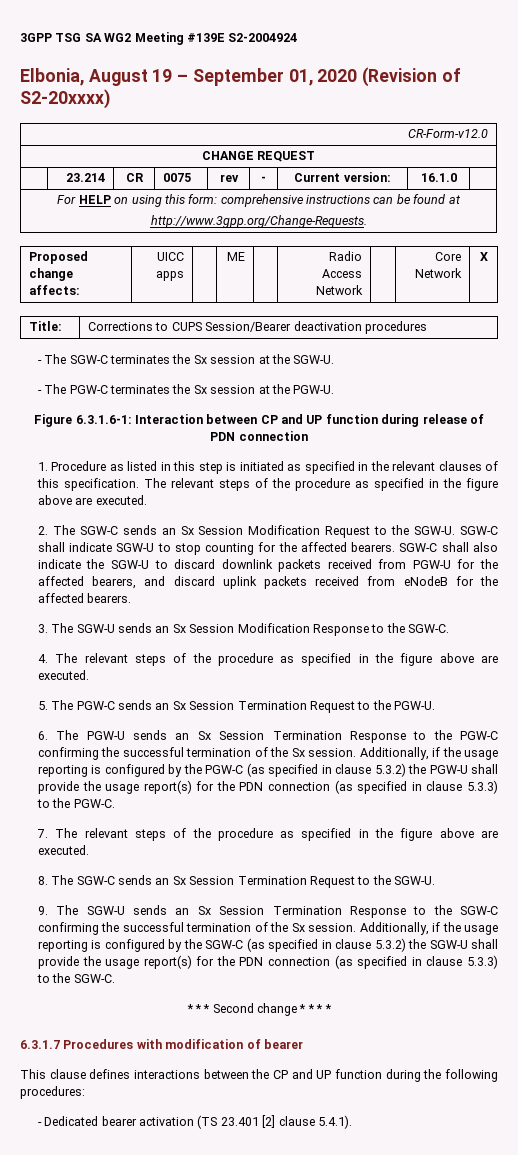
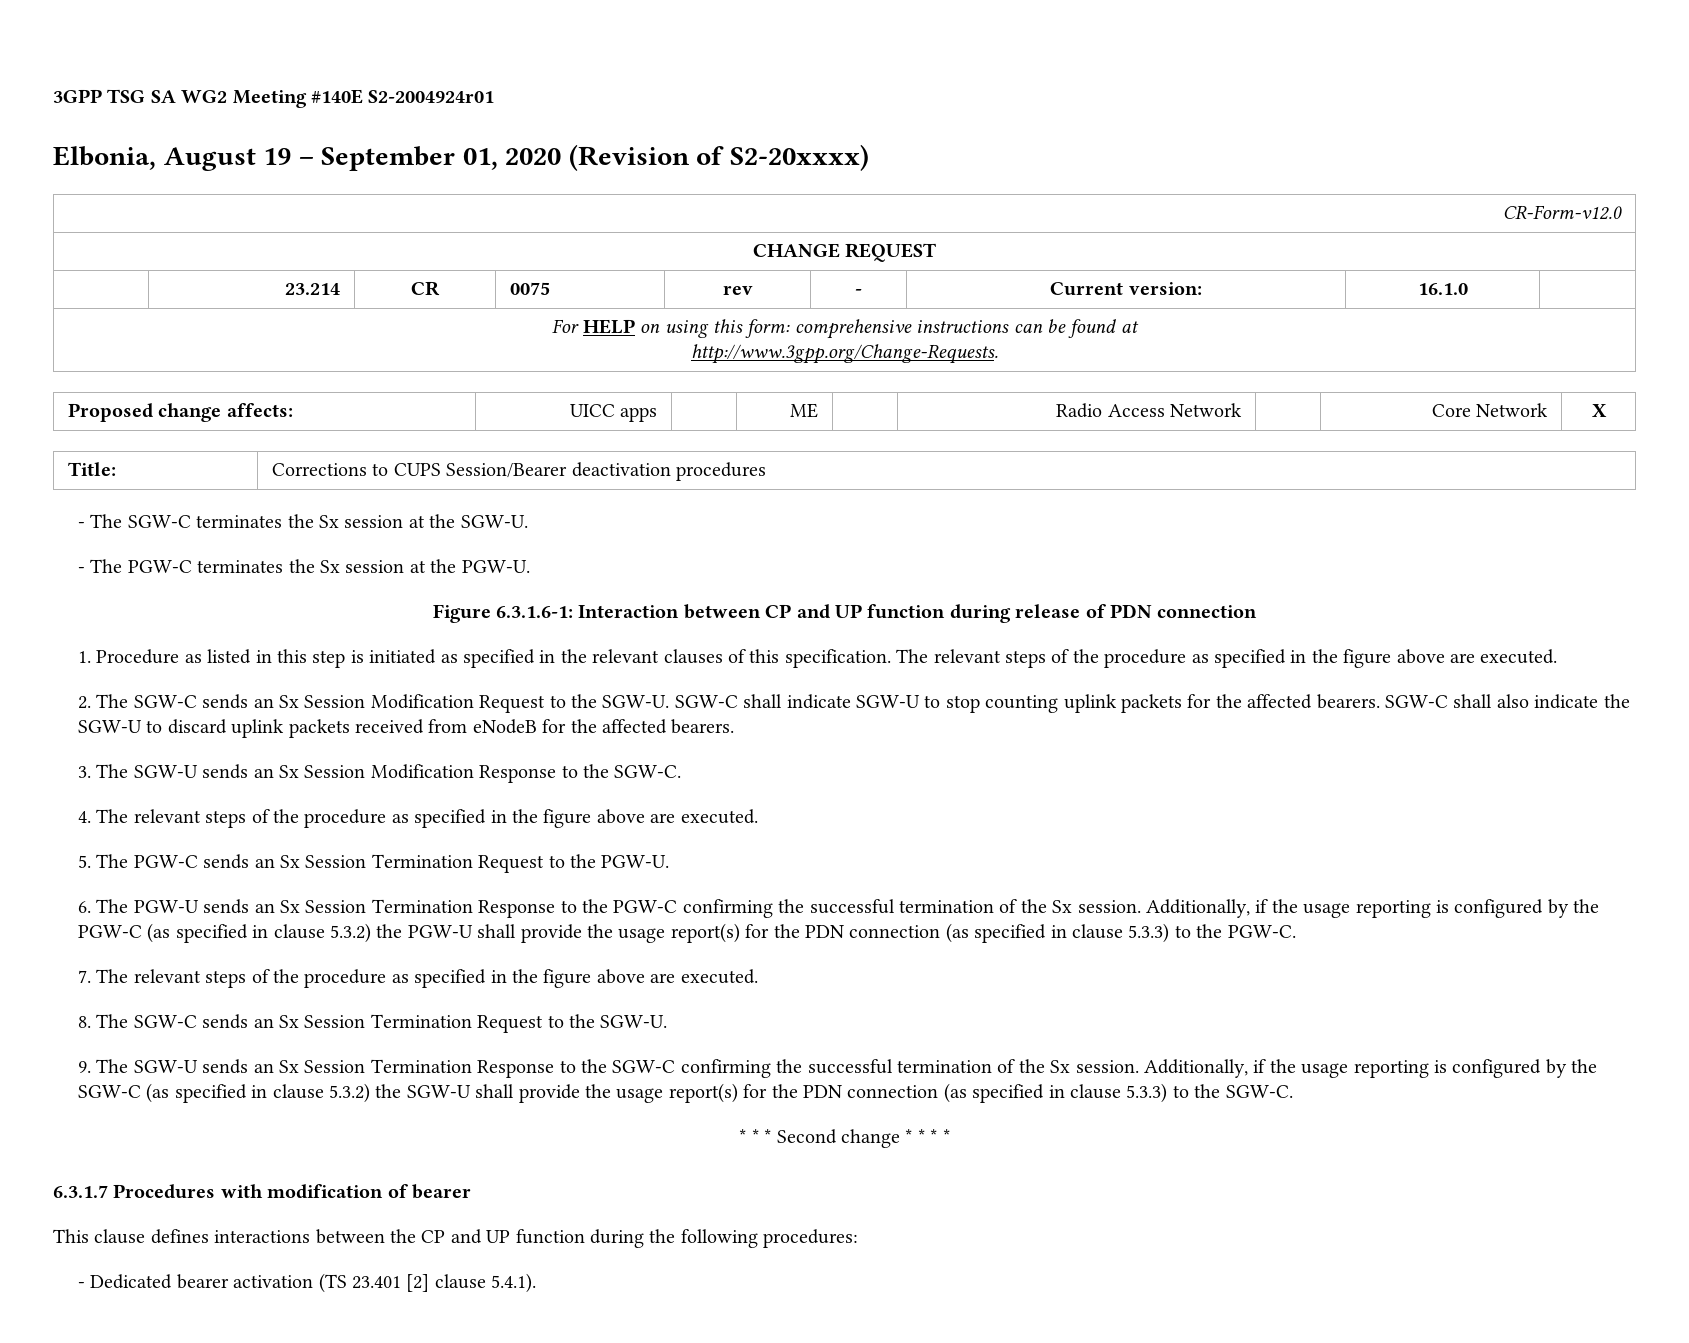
- 3GPP TSG SA WG2 Meeting #139E S2-2004924
+ 3GPP TSG SA WG2 Meeting #140E S2-2004924r01
- SGW-C shall indicate SGW-U to stop counting for the affected bearers.
+ SGW-C shall indicate SGW-U to stop counting uplink packets for the affected bearers.
- SGW-C shall also indicate the SGW-U to discard downlink packets received from PGW-U for the affected bearers, and discard uplink packets received from eNodeB for the affected bearers.
+ SGW-C shall also indicate the SGW-U to discard uplink packets received from eNodeB for the affected bearers.

